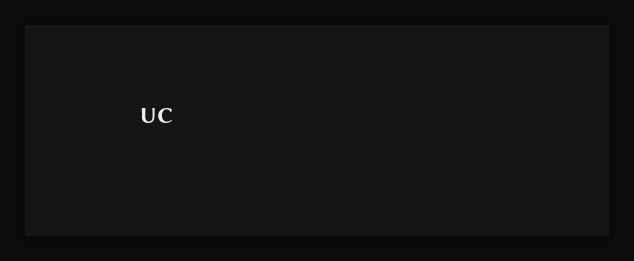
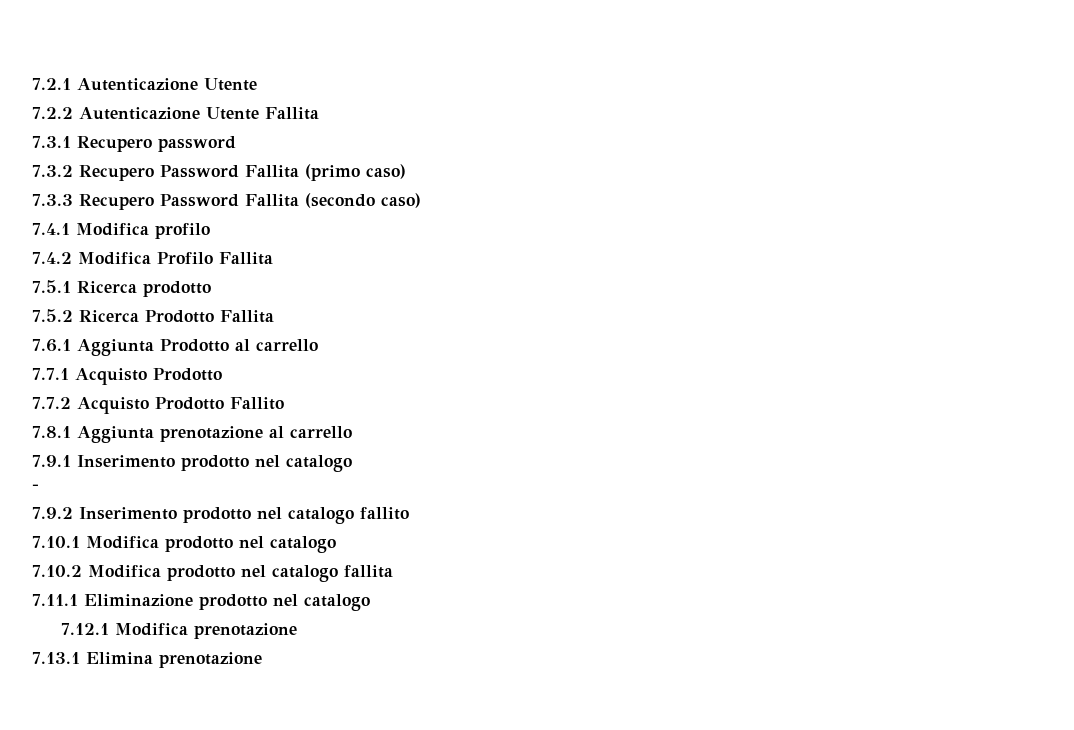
- UC
+ 7.2.1 Autenticazione Utente
+ 7.2.2 Autenticazione Utente Fallita
+ 7.3.1 Recupero password
+ 7.3.2 Recupero Password Fallita (primo caso)
+ 7.3.3 Recupero Password Fallita (secondo caso)
+ 7.4.1 Modifica profilo
+ 7.4.2 Modifica Profilo Fallita
+ 7.5.1 Ricerca prodotto
+ 7.5.2 Ricerca Prodotto Fallita
+ 7.6.1 Aggiunta Prodotto al carrello
+ 7.7.1 Acquisto Prodotto
+ 7.7.2 Acquisto Prodotto Fallito
+ 7.8.1 Aggiunta prenotazione al carrello
+ 7.9.1 Inserimento prodotto nel catalogo
+ -
+ 7.9.2 Inserimento prodotto nel catalogo fallito
+ 7.10.1 Modifica prodotto nel catalogo
+ 7.10.2 Modifica prodotto nel catalogo fallita
+ 7.11.1 Eliminazione prodotto nel catalogo
+ 7.12.1 Modifica prenotazione
+ 7.13.1 Elimina prenotazione

